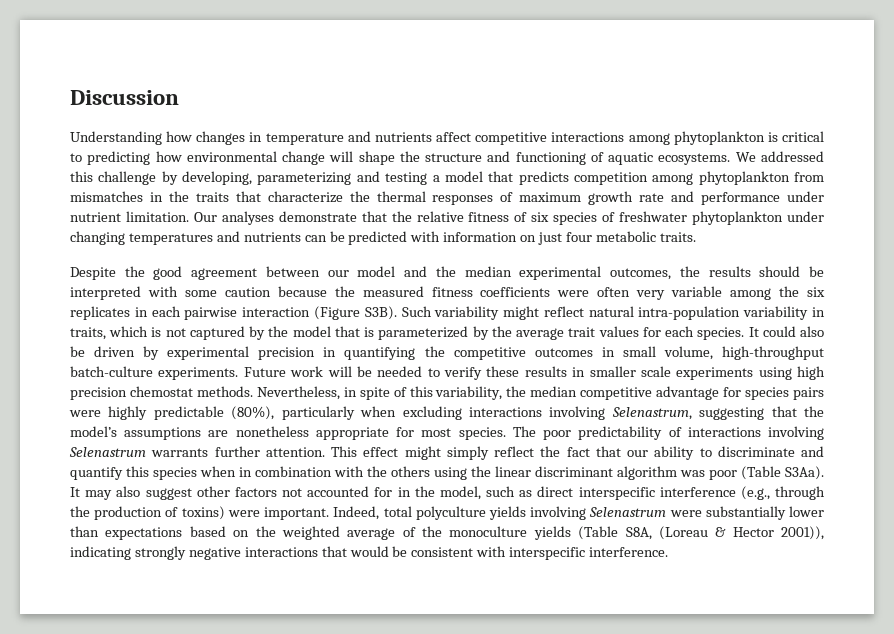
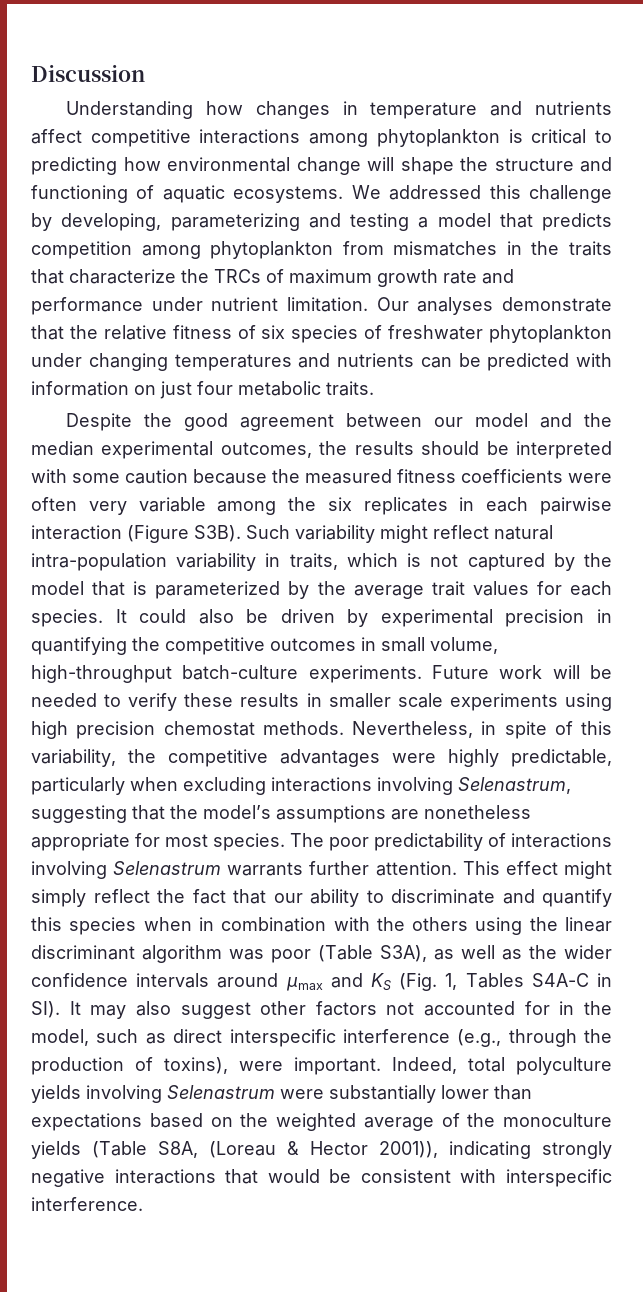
- We addressed this challenge by developing, parameterizing and testing a model that predicts competition among phytoplankton from mismatches in the traits that characterize the thermal responses of maximum growth rate and performance under nutrient limitation.
+ We addressed this challenge by developing, parameterizing and testing a model that predicts competition among phytoplankton from mismatches in the traits that characterize the TRCs of maximum growth rate and performance under nutrient limitation.
- Nevertheless, in spite of this variability, the median competitive advantage for species pairs were highly predictable (80%), particularly when excluding interactions involving Selenastrum, suggesting that the model’s assumptions are nonetheless appropriate for most species.
+ Nevertheless, in spite of this variability, the competitive advantages were highly predictable, particularly when excluding interactions involving Selenastrum, suggesting that the model’s assumptions are nonetheless appropriate for most species.
- This effect might simply reflect the fact that our ability to discriminate and quantify this species when in combination with the others using the linear discriminant algorithm was poor (Table S3Aa). It may also suggest other factors not accounted for in the model, such as direct interspecific interference (e.g., through the production of toxins) were important.
+ This effect might simply reflect the fact that our ability to discriminate and quantify this species when in combination with the others using the linear discriminant algorithm was poor (Table S3A), as well as the wider confidence intervals around µmax and KS (Fig. 1, Tables S4A-C in SI). It may also suggest other factors not accounted for in the model, such as direct interspecific interference (e.g., through the production of toxins), were important.

